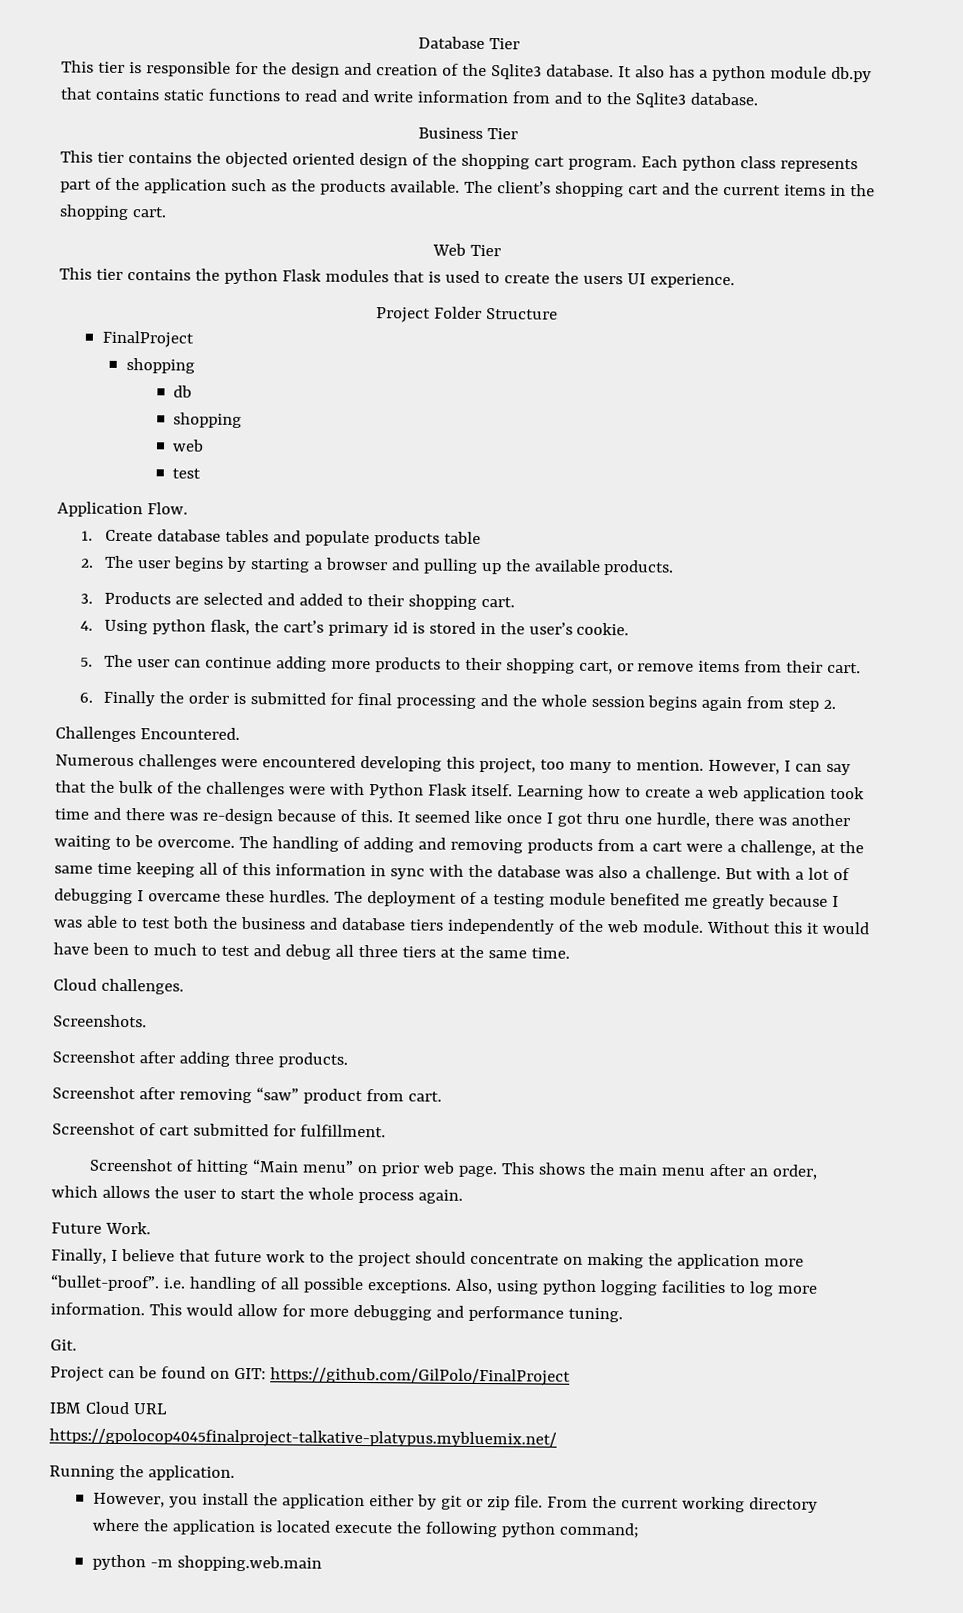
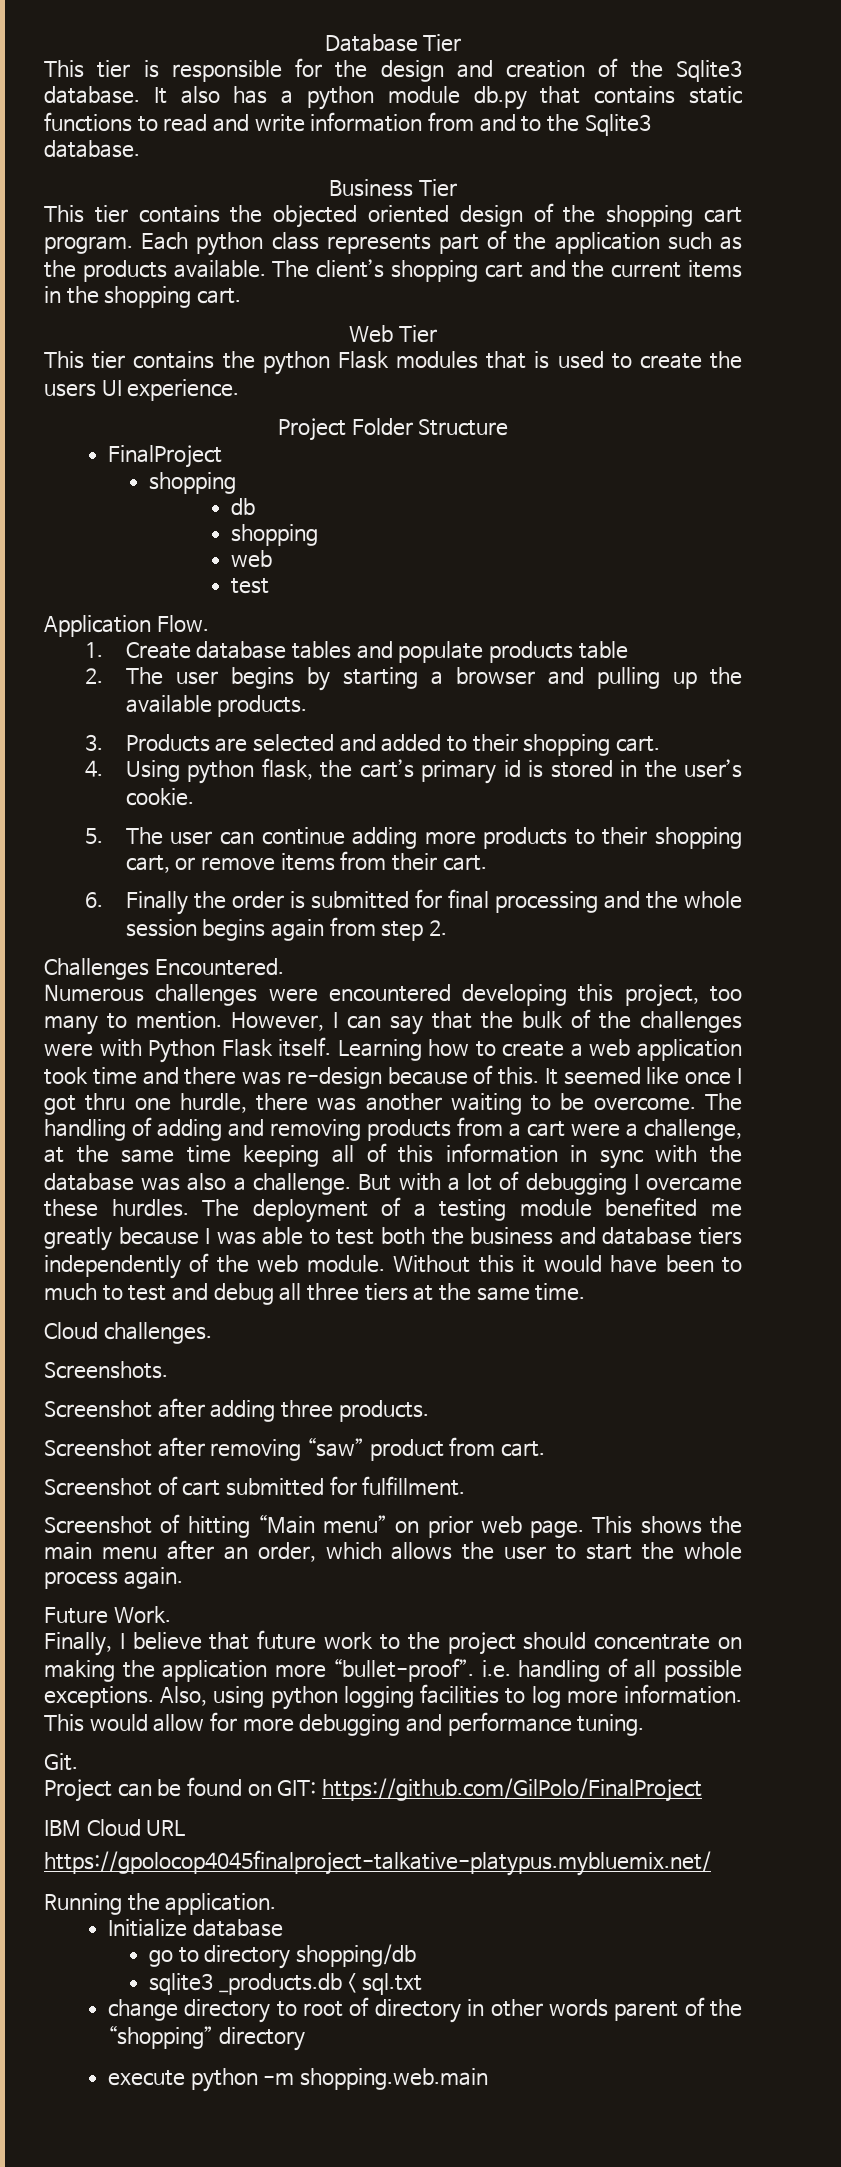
- However, you install the application either by git or zip file. From the current working directory where the application is located execute the following python command;
- python -m shopping.web.main
+ Initialize database
+ go to directory shopping/db
+ sqlite3 _products.db < sql.txt
+ change directory to root of directory in other words parent of the “shopping” directory
+ execute python -m shopping.web.main

